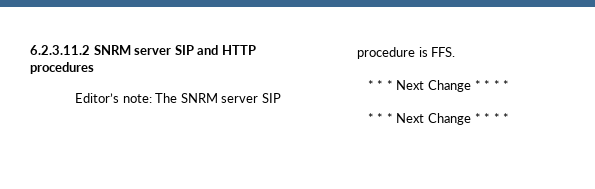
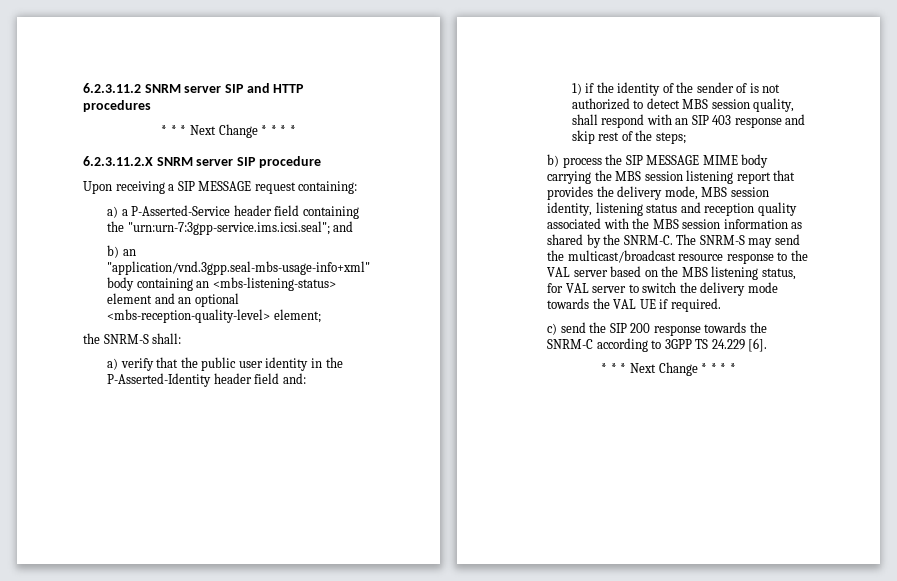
  6.2.3.11.2 SNRM server SIP and HTTP procedures
- Editor’s note: The SNRM server SIP procedure is FFS.
  * * * Next Change * * * *
+ 6.2.3.11.2.X SNRM server SIP procedure
+ Upon receiving a SIP MESSAGE request containing:
+ a) a P-Asserted-Service header field containing the "urn:urn-7:3gpp-service.ims.icsi.seal"; and
+ b) an "application/vnd.3gpp.seal-mbs-usage-info+xml" body containing an <mbs-listening-status> element and an optional <mbs-reception-quality-level> element;
+ the SNRM-S shall:
+ a) verify that the public user identity in the P-Asserted-Identity header field and:
+ 1) if the identity of the sender of is not authorized to detect MBS session quality, shall respond with an SIP 403 response and skip rest of the steps;
+ b) process the SIP MESSAGE MIME body carrying the MBS session listening report that provides the delivery mode, MBS session identity, listening status and reception quality associated with the MBS session information as shared by the SNRM-C. The SNRM-S may send the multicast/broadcast resource response to the VAL server based on the MBS listening status, for VAL server to switch the delivery mode towards the VAL UE if required.
+ c) send the SIP 200 response towards the SNRM-C according to 3GPP TS 24.229 [6].

